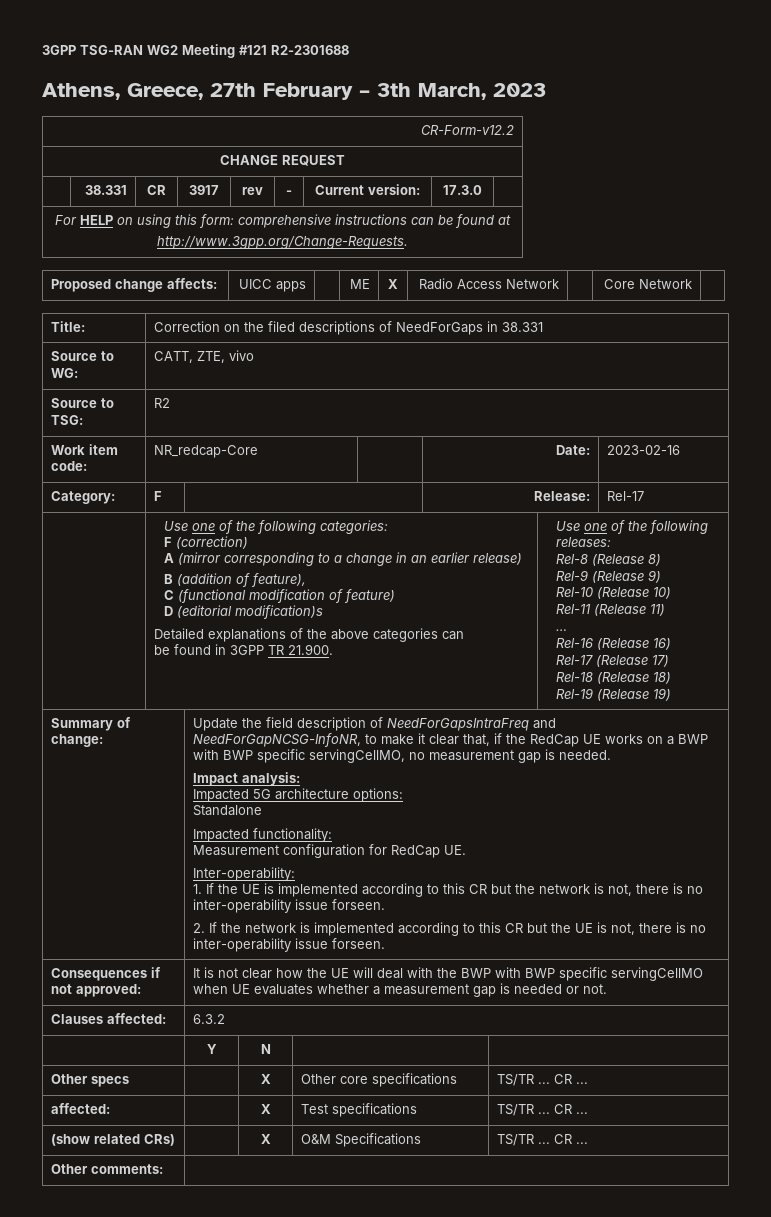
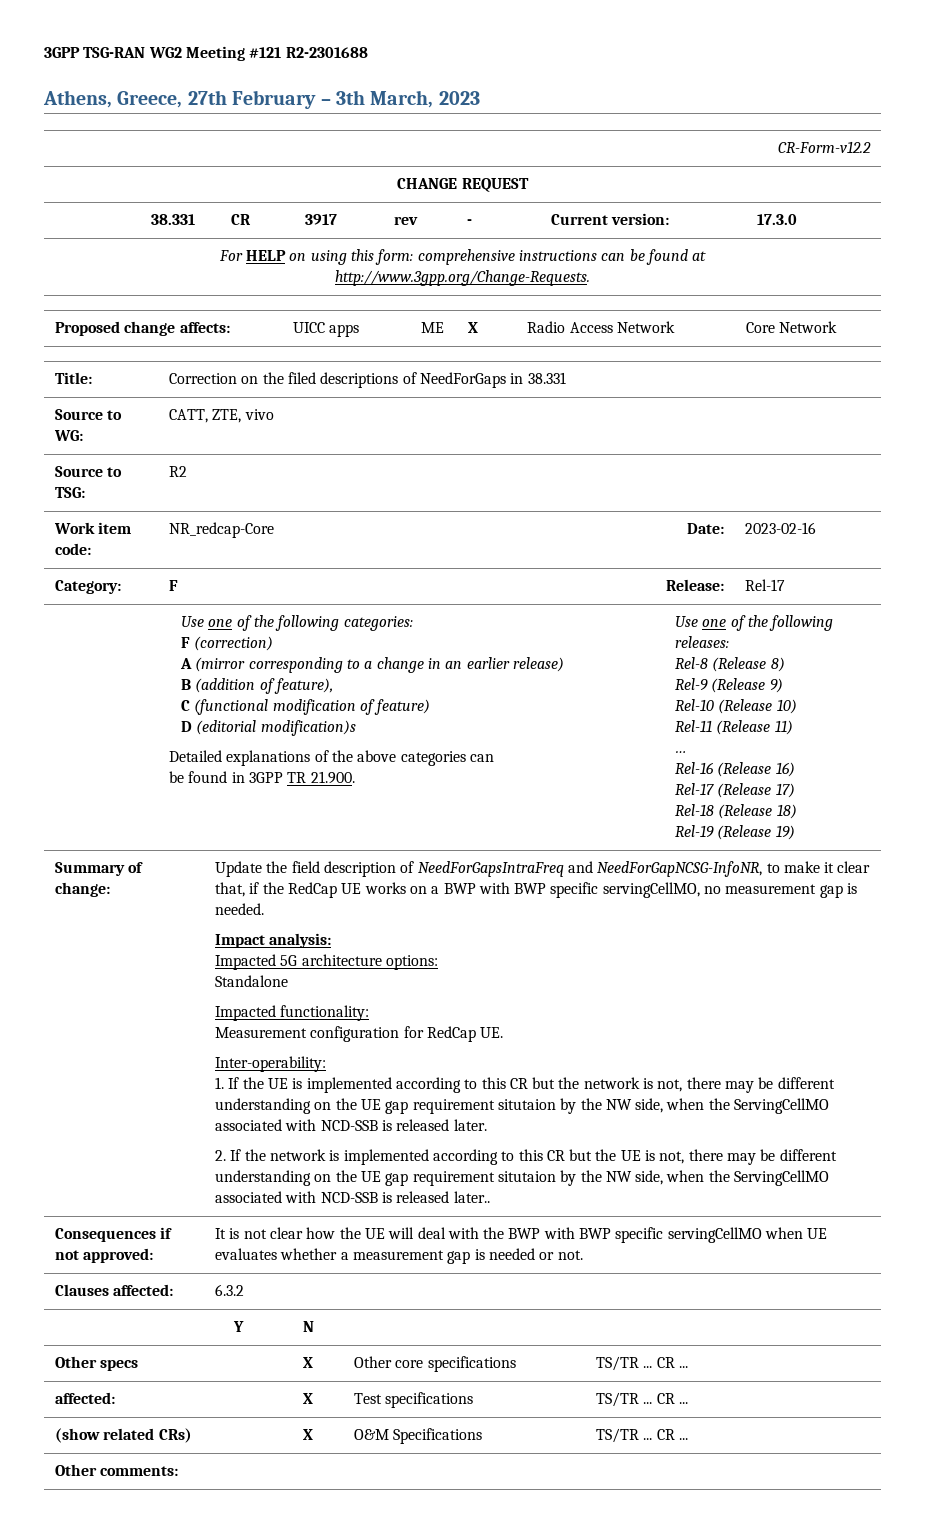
- 1. If the UE is implemented according to this CR but the network is not, there is no inter-operability issue forseen.
+ 1. If the UE is implemented according to this CR but the network is not, there may be different understanding on the UE gap requirement situtaion by the NW side, when the ServingCellMO associated with NCD-SSB is released later.
- 2. If the network is implemented according to this CR but the UE is not, there is no inter-operability issue forseen.
+ 2. If the network is implemented according to this CR but the UE is not, there may be different understanding on the UE gap requirement situtaion by the NW side, when the ServingCellMO associated with NCD-SSB is released later..

